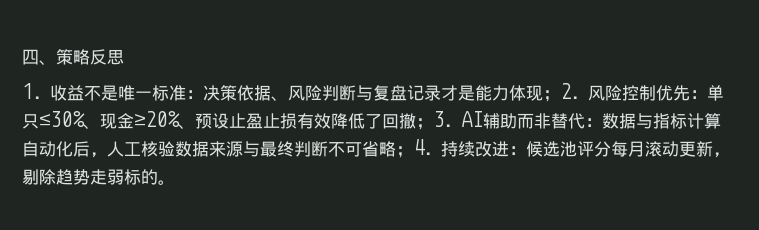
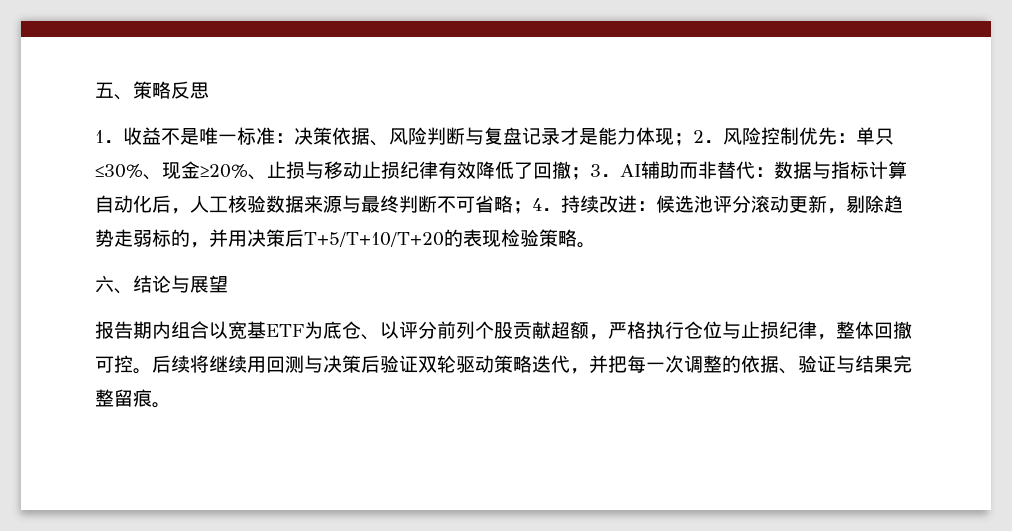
- 四、策略反思
+ 五、策略反思
- 单只≤30%、现金≥20%、预设止盈止损有效降低了回撤；
+ 单只≤30%、现金≥20%、止损与移动止损纪律有效降低了回撤；
- 候选池评分每月滚动更新，剔除趋势走弱标的。
+ 候选池评分滚动更新，剔除趋势走弱标的，并用决策后T+5/T+10/T+20的表现检验策略。
+ 六、结论与展望
+ 报告期内组合以宽基ETF为底仓、以评分前列个股贡献超额，严格执行仓位与止损纪律，整体回撤可控。后续将继续用回测与决策后验证双轮驱动策略迭代，并把每一次调整的依据、验证与结果完整留痕。

